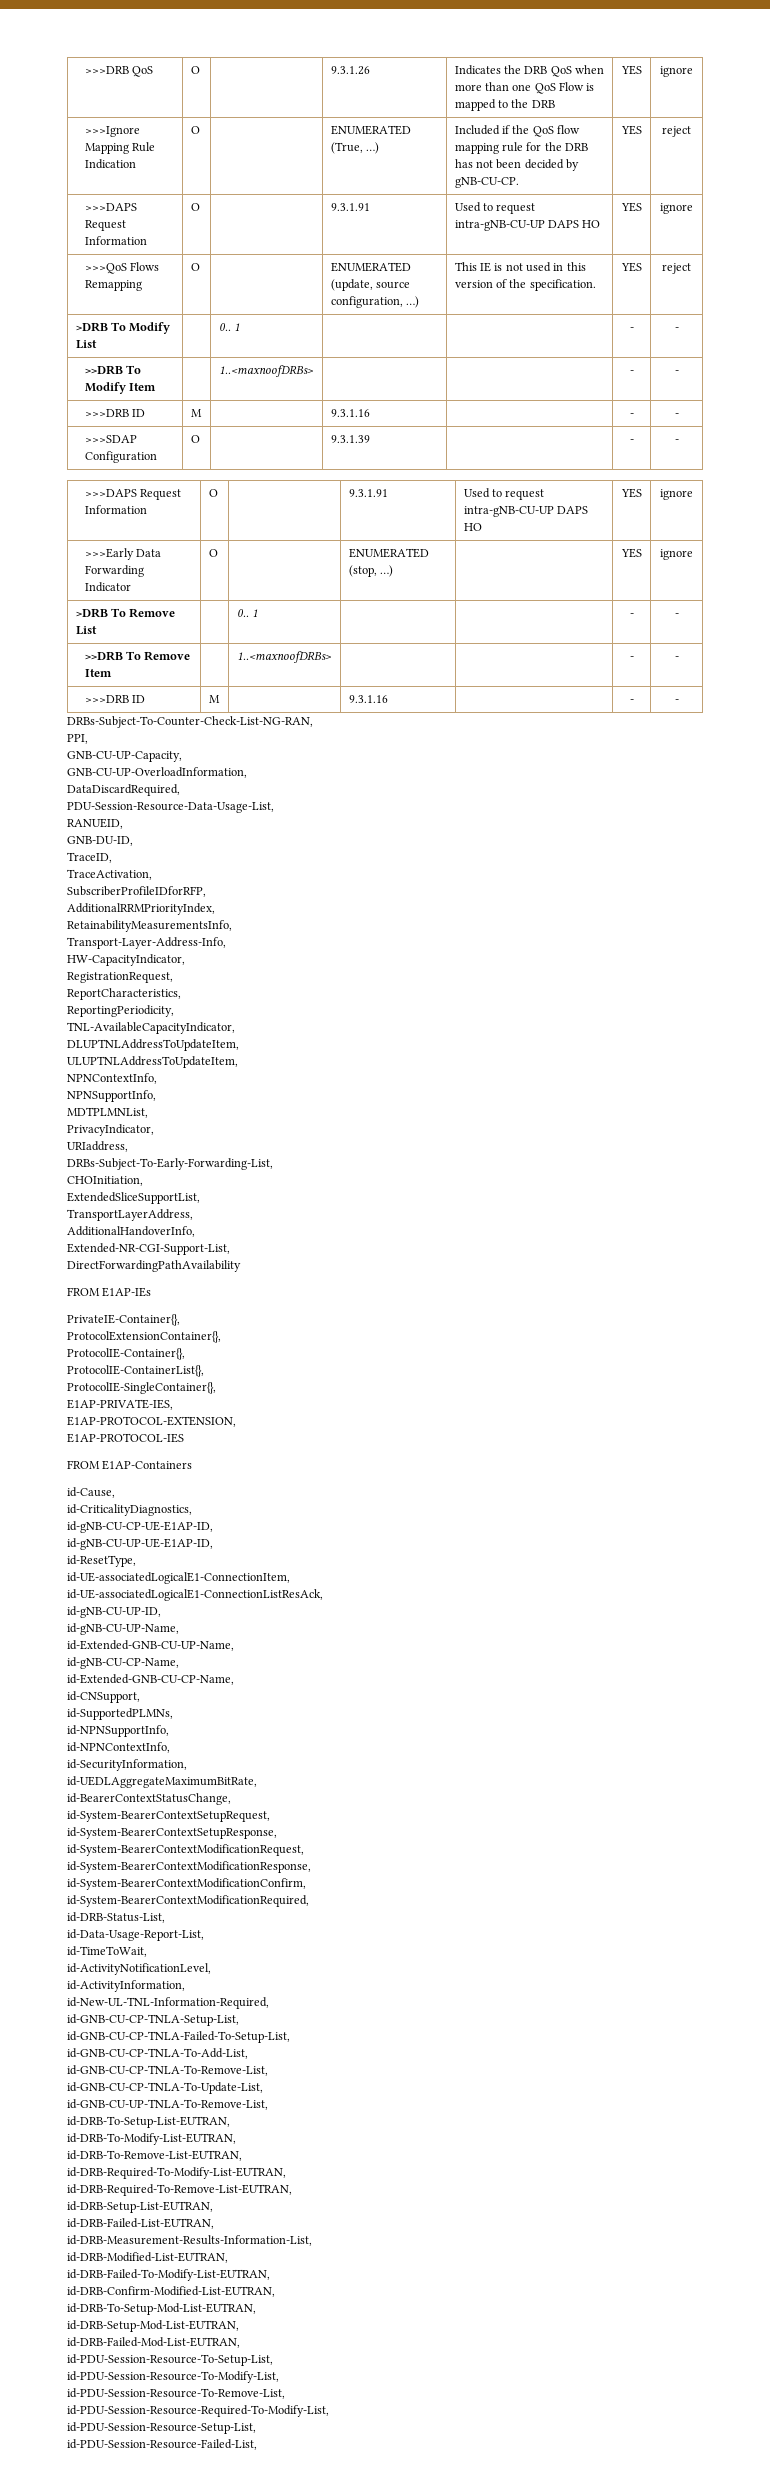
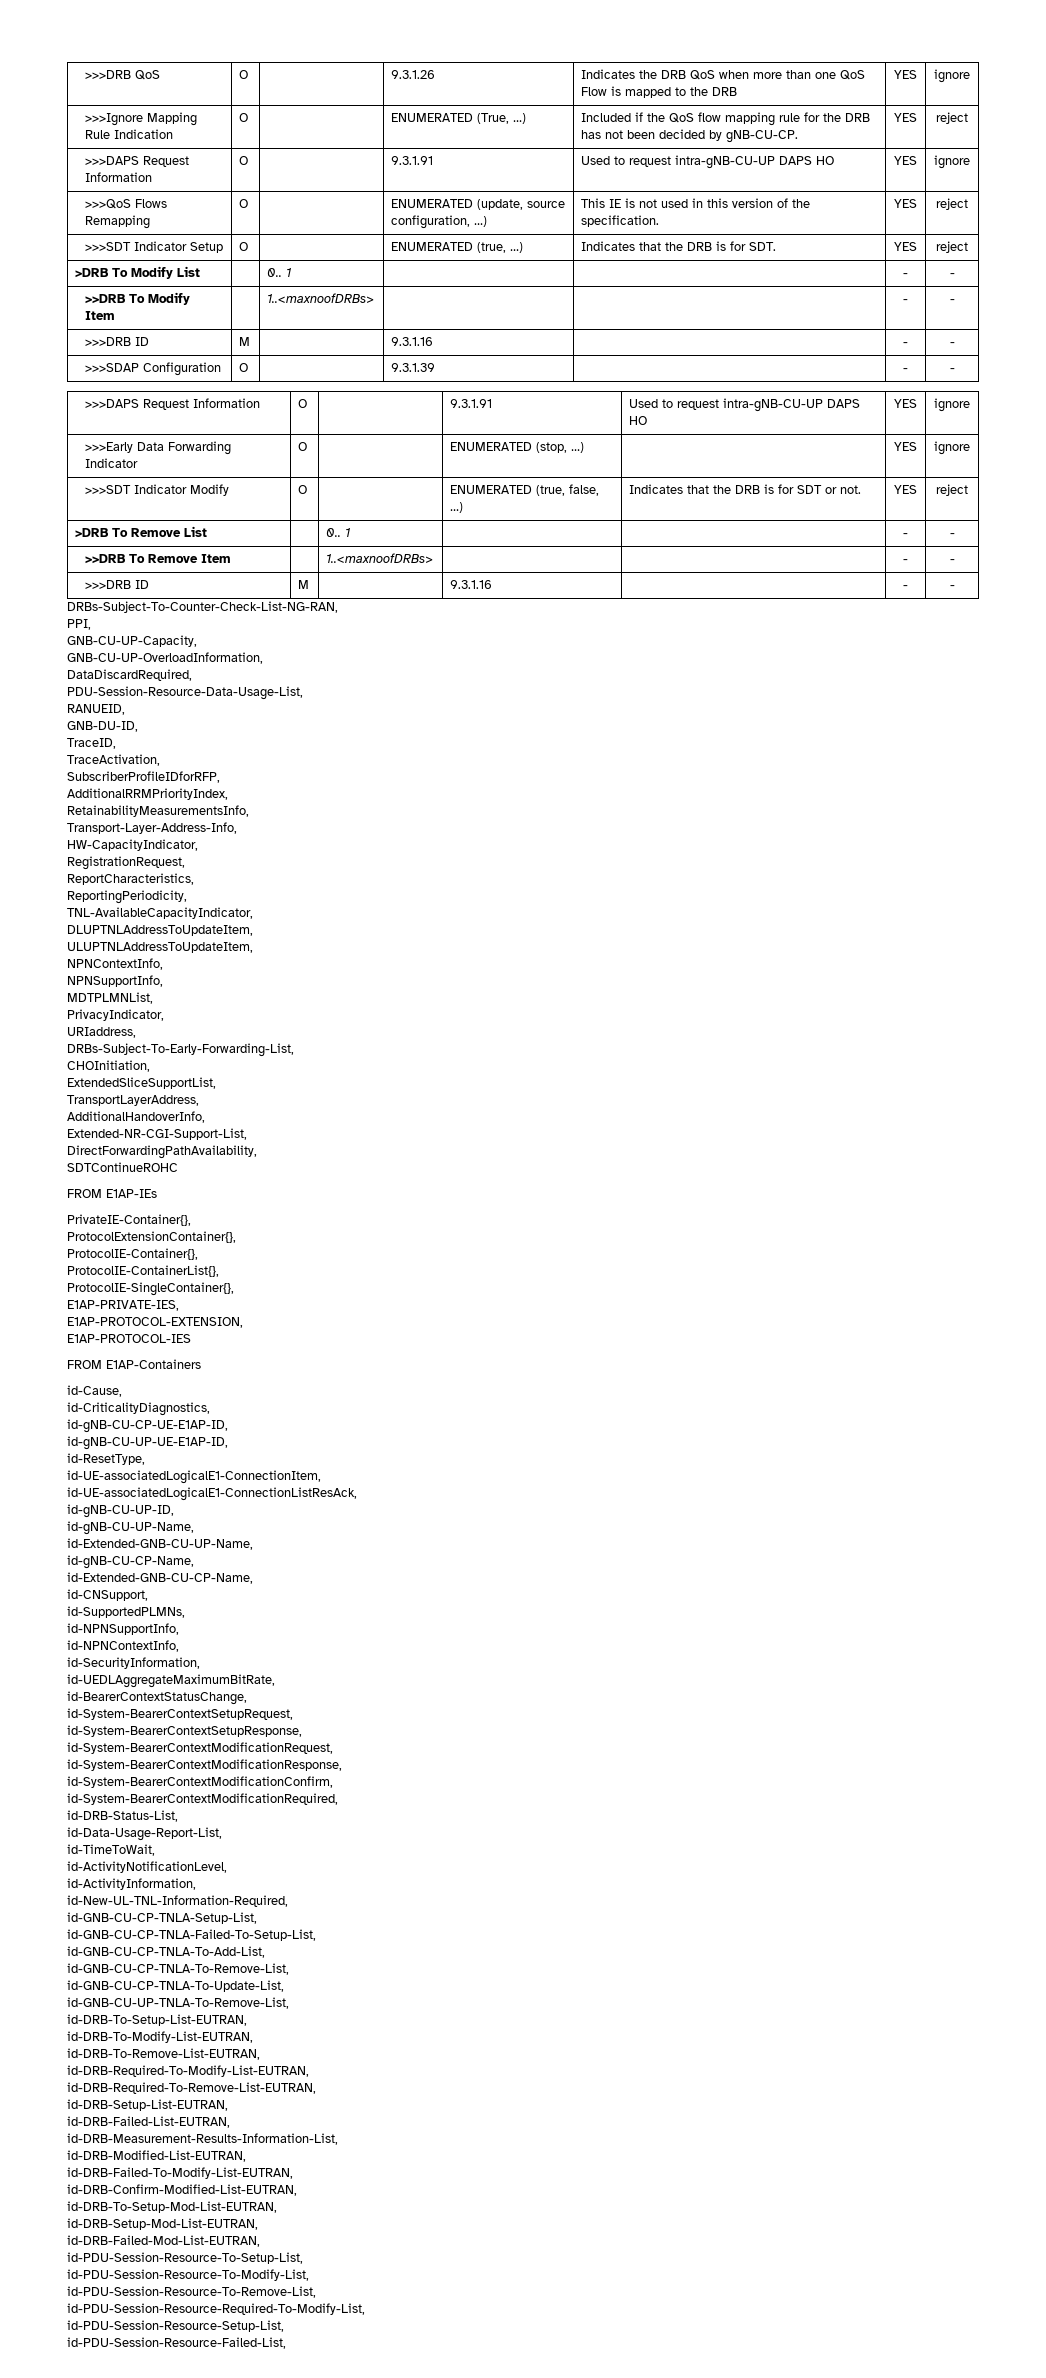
+ >>>SDT Indicator Setup | O | | ENUMERATED (true, …) | Indicates that the DRB is for SDT. | YES | reject
+ >>>SDT Indicator Modify | O | | ENUMERATED (true, false, …) | Indicates that the DRB is for SDT or not. | YES | reject
- DirectForwardingPathAvailability
+ DirectForwardingPathAvailability,
+ SDTContinueROHC

